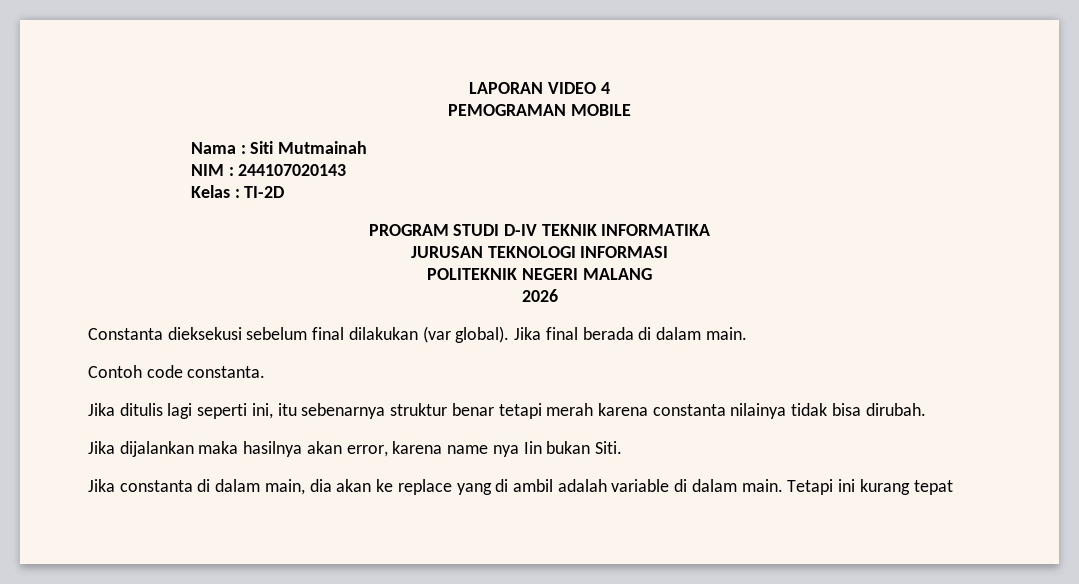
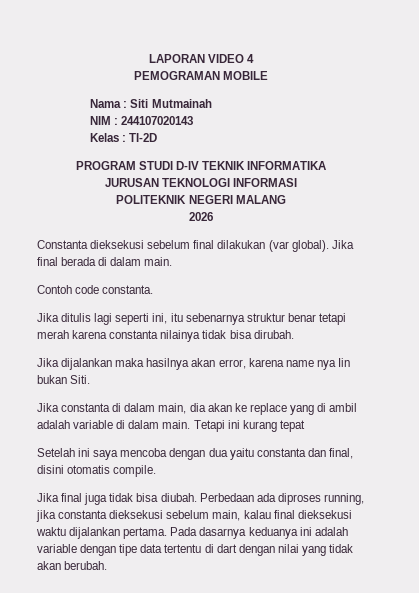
+ Setelah ini saya mencoba dengan dua yaitu constanta dan final, disini otomatis compile.
+ Jika final juga tidak bisa diubah. Perbedaan ada diproses running, jika constanta dieksekusi sebelum main, kalau final dieksekusi waktu dijalankan pertama. Pada dasarnya keduanya ini adalah variable dengan tipe data tertentu di dart dengan nilai yang tidak akan berubah.

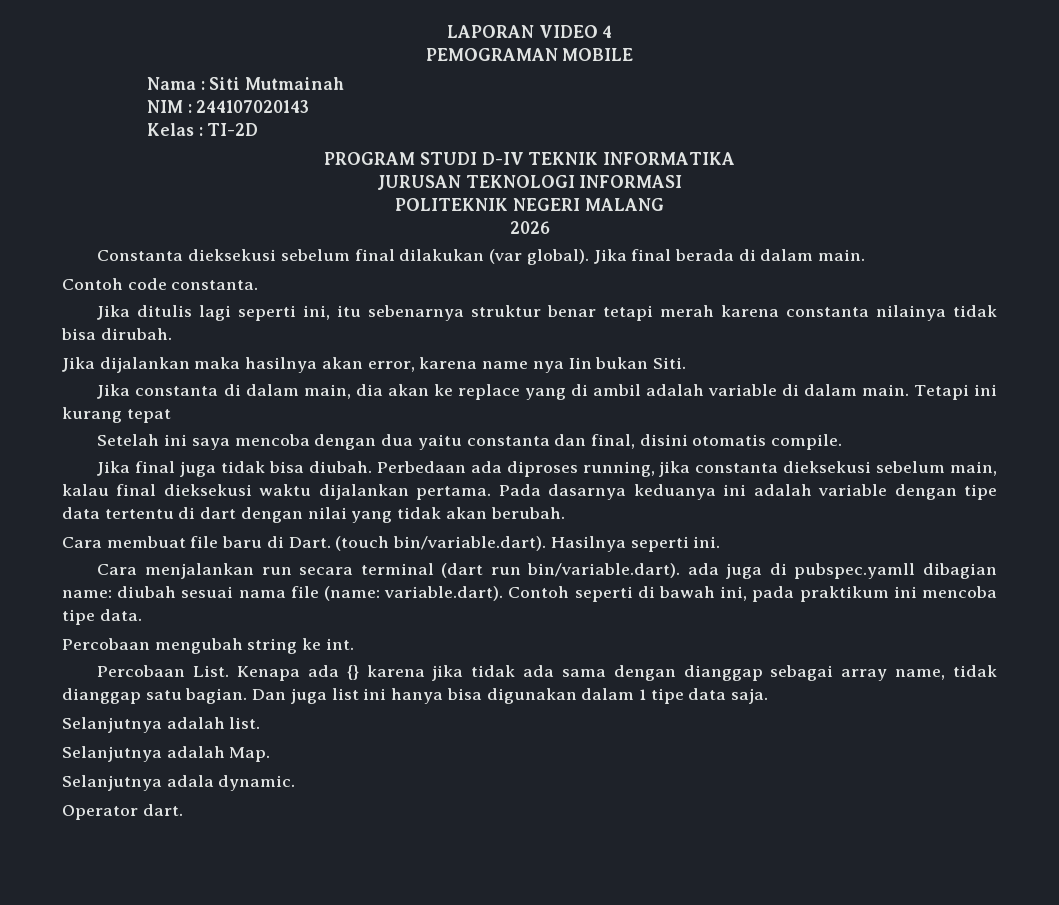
+ Cara membuat file baru di Dart. (touch bin/variable.dart). Hasilnya seperti ini.
+ Cara menjalankan run secara terminal (dart run bin/variable.dart). ada juga di pubspec.yamll dibagian name: diubah sesuai nama file (name: variable.dart). Contoh seperti di bawah ini, pada praktikum ini mencoba tipe data.
+ Percobaan mengubah string ke int.
+ Percobaan List. Kenapa ada {} karena jika tidak ada sama dengan dianggap sebagai array name, tidak dianggap satu bagian. Dan juga list ini hanya bisa digunakan dalam 1 tipe data saja.
+ Selanjutnya adalah list.
+ Selanjutnya adalah Map.
+ Selanjutnya adala dynamic.
+ Operator dart.

